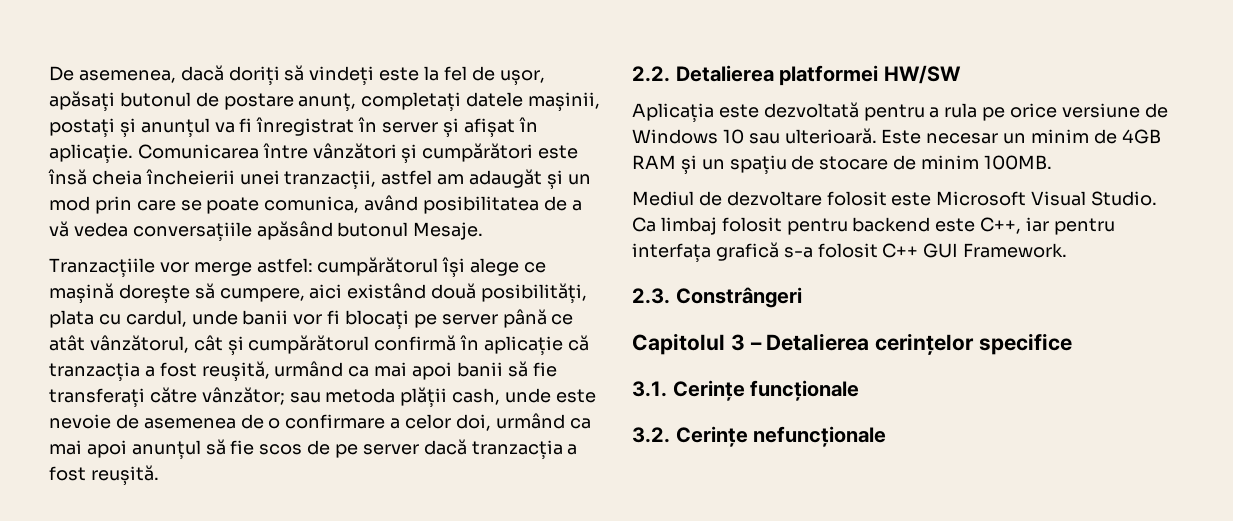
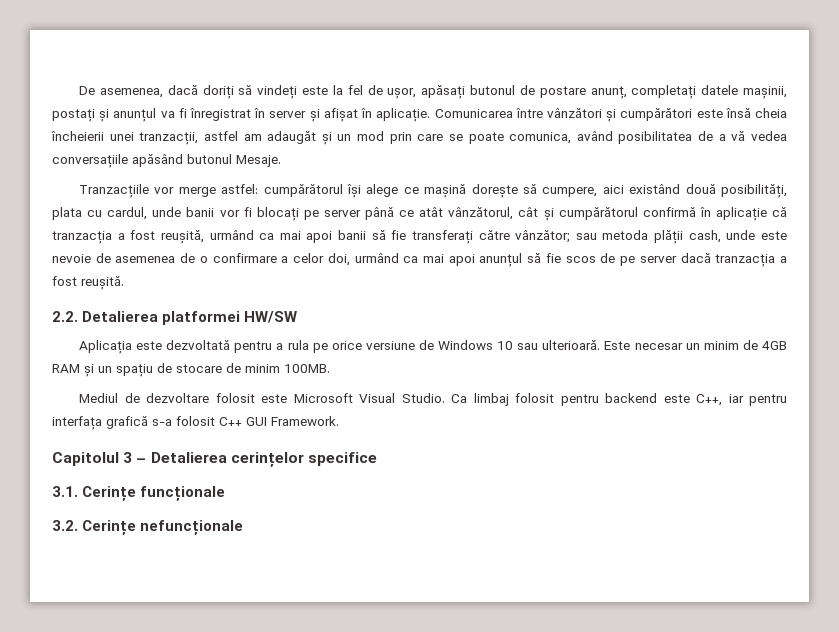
- 2.3. Constrângeri

